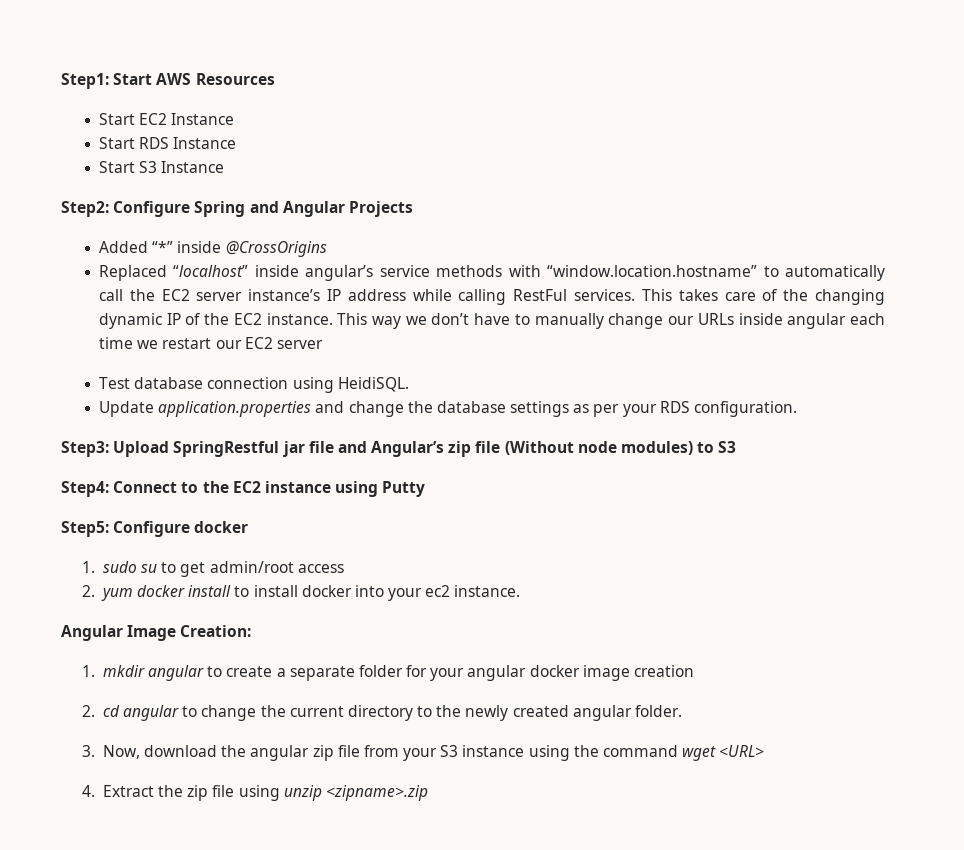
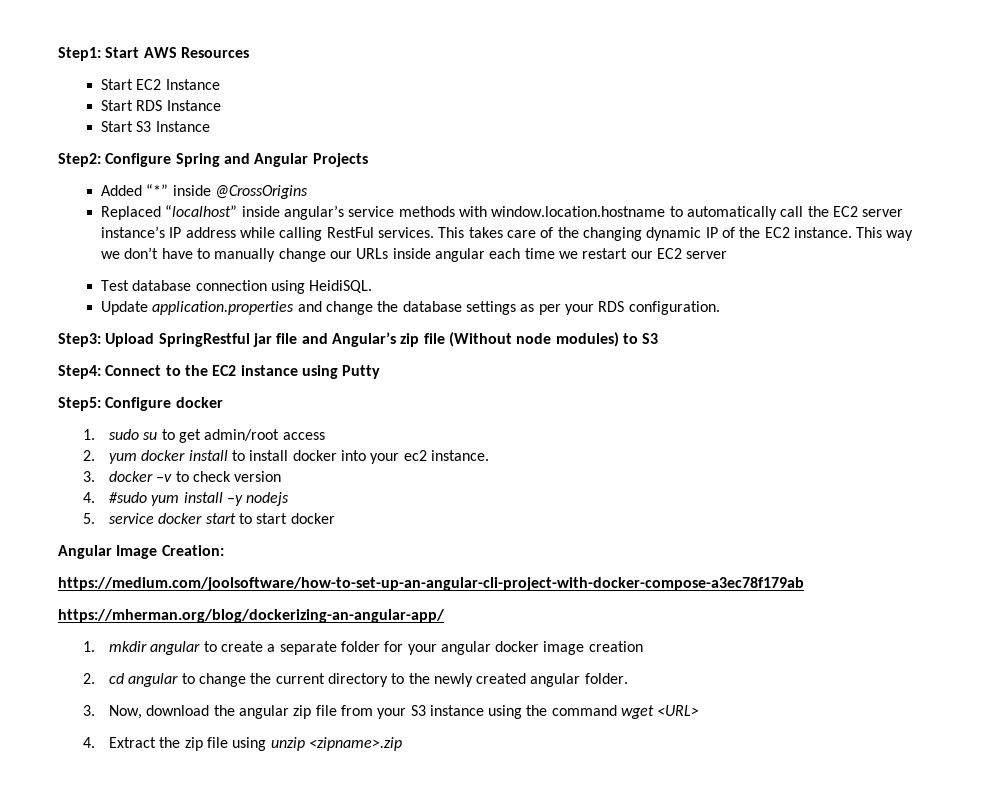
- Replaced “localhost” inside angular’s service methods with “window.location.hostname” to automatically call the EC2 server instance’s IP address while calling RestFul services.
+ Replaced “localhost” inside angular’s service methods with window.location.hostname to automatically call the EC2 server instance’s IP address while calling RestFul services.
+ 3. docker –v to check version
+ 4. #sudo yum install –y nodejs
+ 5. service docker start to start docker
+ https://medium.com/joolsoftware/how-to-set-up-an-angular-cli-project-with-docker-compose-a3ec78f179ab
+ https://mherman.org/blog/dockerizing-an-angular-app/

